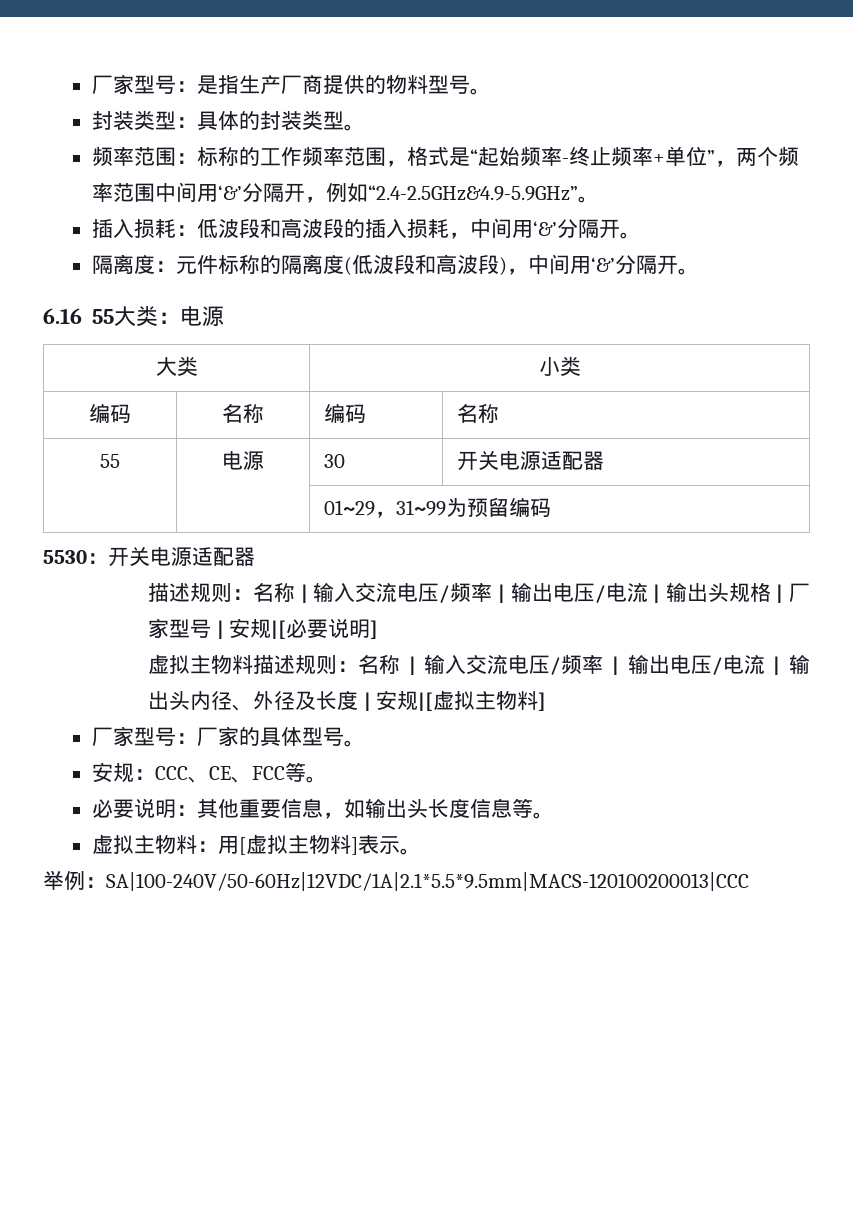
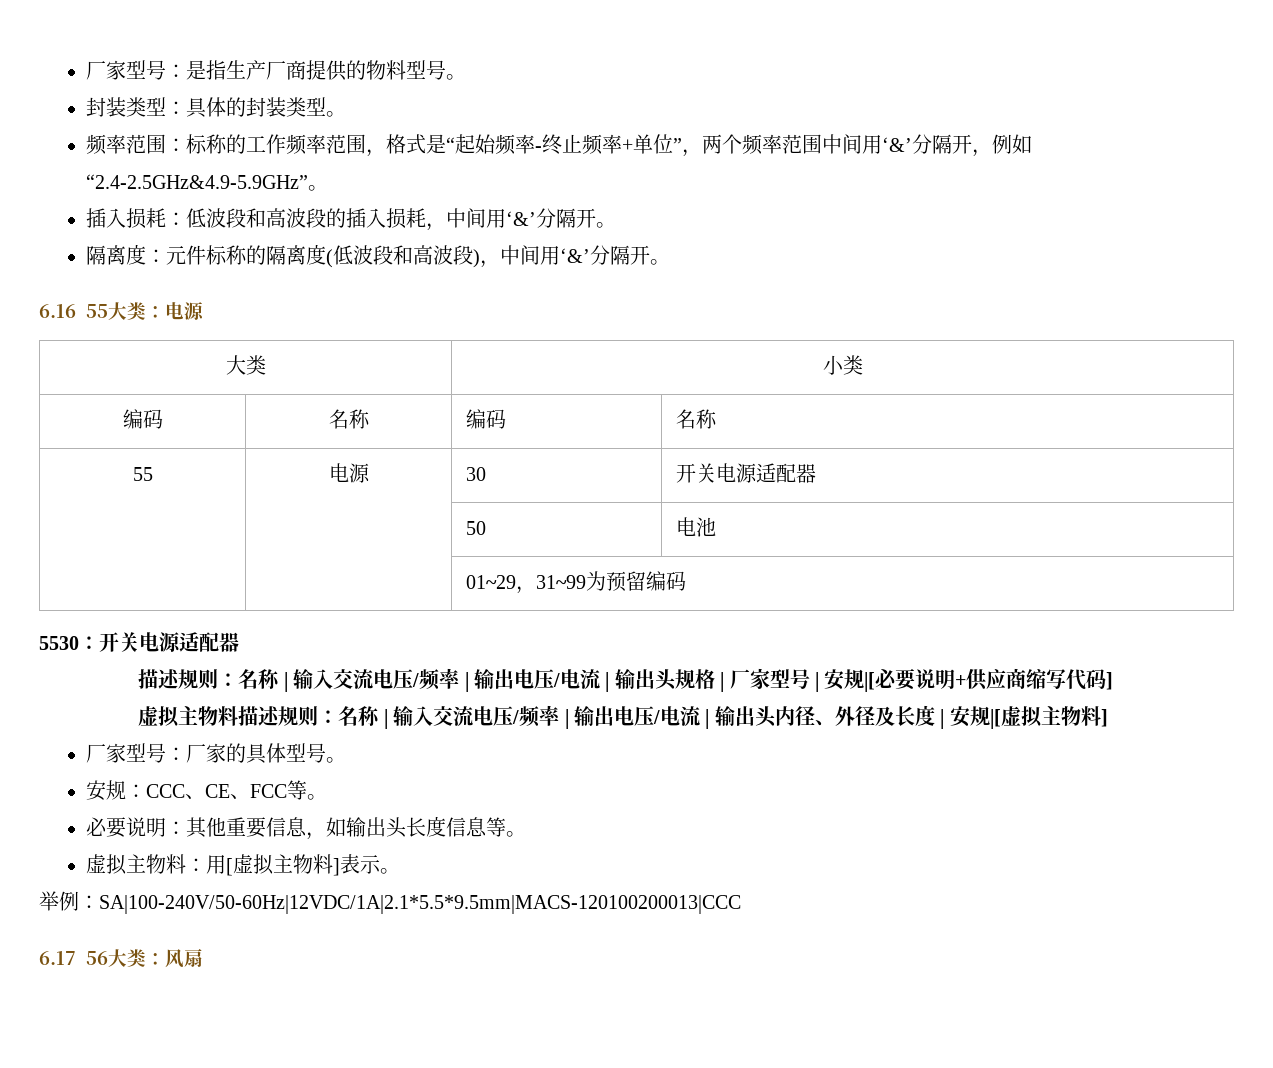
+ | | 50 | 电池
- 描述规则：名称 | 输入交流电压/频率 | 输出电压/电流 | 输出头规格 | 厂家型号 | 安规|[必要说明]
+ 描述规则：名称 | 输入交流电压/频率 | 输出电压/电流 | 输出头规格 | 厂家型号 | 安规|[必要说明+供应商缩写代码]
+ 6.17 56大类：风扇

